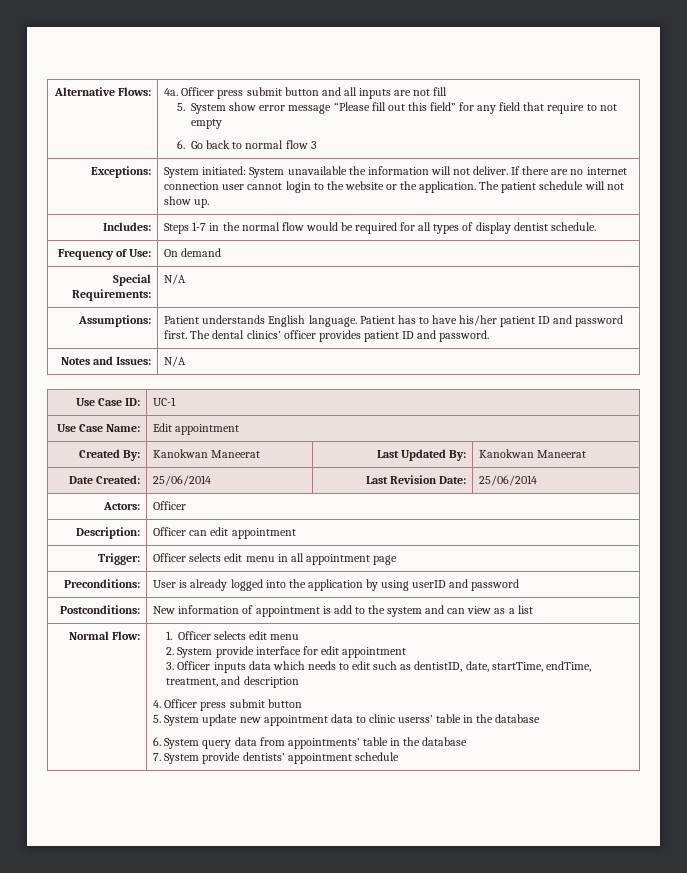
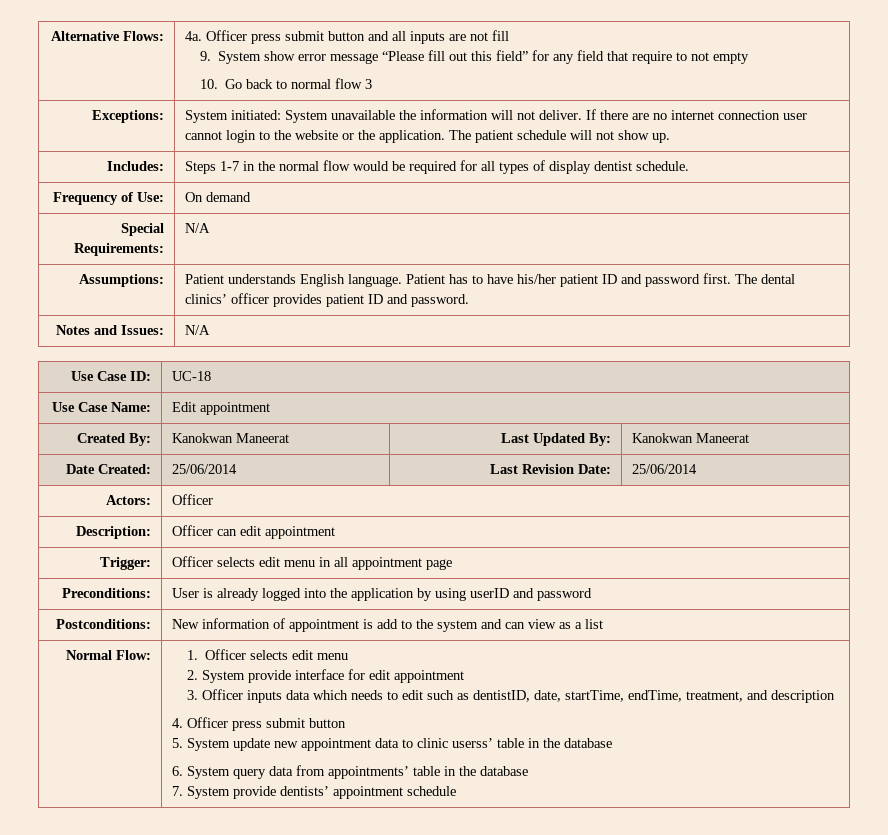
  Alternative Flows: | 4a. Officer press submit button and all inputs are not fill
- 5. System show error message “Please fill out this field” for any field that require to not empty
- 6. Go back to normal flow 3
+ 9. System show error message “Please fill out this field” for any field that require to not empty
+ 10. Go back to normal flow 3
- Use Case ID: | UC-1
+ Use Case ID: | UC-18

